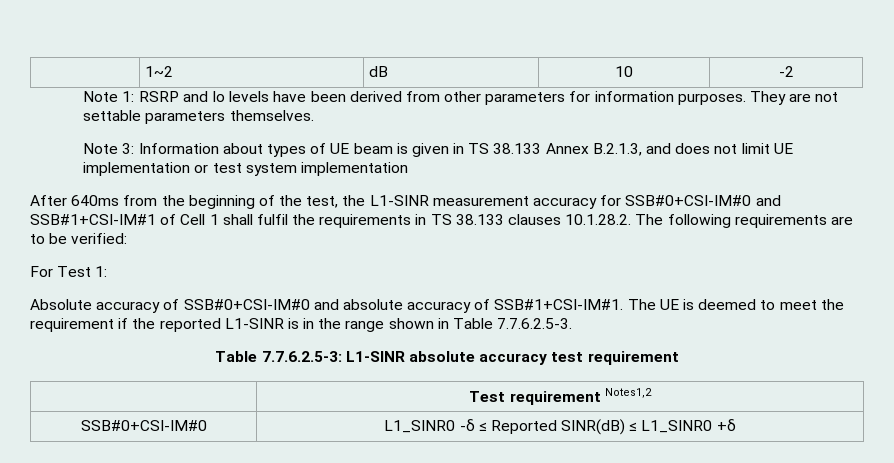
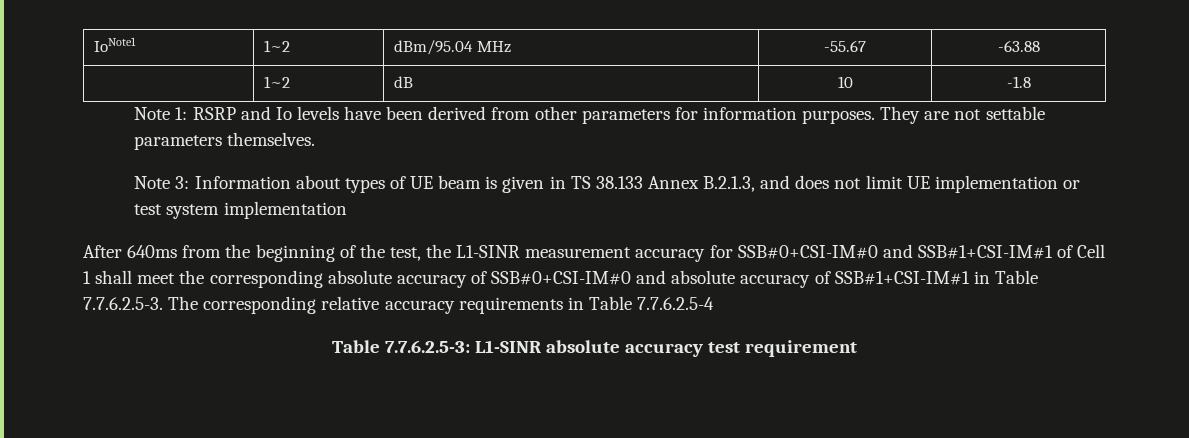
+ IoNote1 | 1~2 | dBm/95.04 MHz | -55.67 | -63.88
- | 1~2 | dB | 10 | -2
+ | 1~2 | dB | 10 | -1.8
- After 640ms from the beginning of the test, the L1-SINR measurement accuracy for SSB#0+CSI-IM#0 and SSB#1+CSI-IM#1 of Cell 1 shall fulfil the requirements in TS 38.133 clauses 10.1.28.2. The following requirements are to be verified:
- For Test 1:
- Absolute accuracy of SSB#0+CSI-IM#0 and absolute accuracy of SSB#1+CSI-IM#1. The UE is deemed to meet the requirement if the reported L1-SINR is in the range shown in Table 7.7.6.2.5-3.
+ After 640ms from the beginning of the test, the L1-SINR measurement accuracy for SSB#0+CSI-IM#0 and SSB#1+CSI-IM#1 of Cell 1 shall meet the corresponding absolute accuracy of SSB#0+CSI-IM#0 and absolute accuracy of SSB#1+CSI-IM#1 in Table 7.7.6.2.5-3. The corresponding relative accuracy requirements in Table 7.7.6.2.5-4
- | Test requirement Notes1,2
- SSB#0+CSI-IM#0 | L1_SINR0 -δ ≤ Reported SINR(dB) ≤ L1_SINR0 +δ

